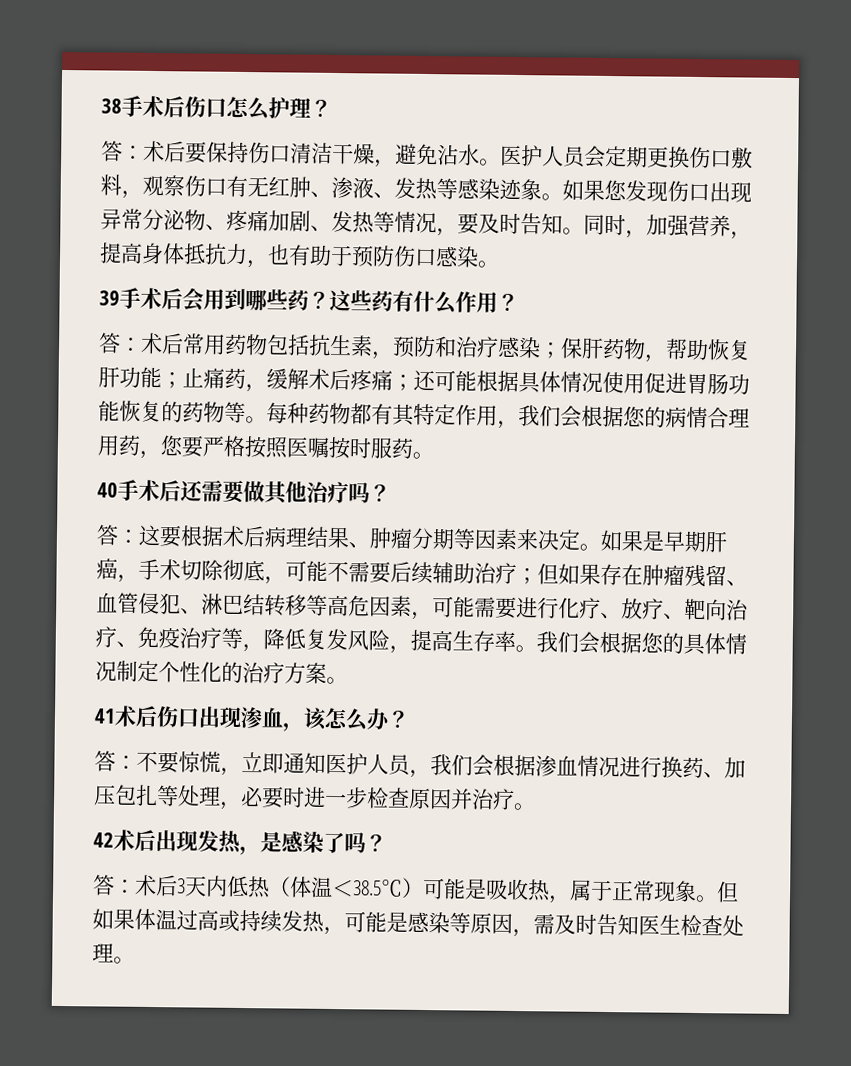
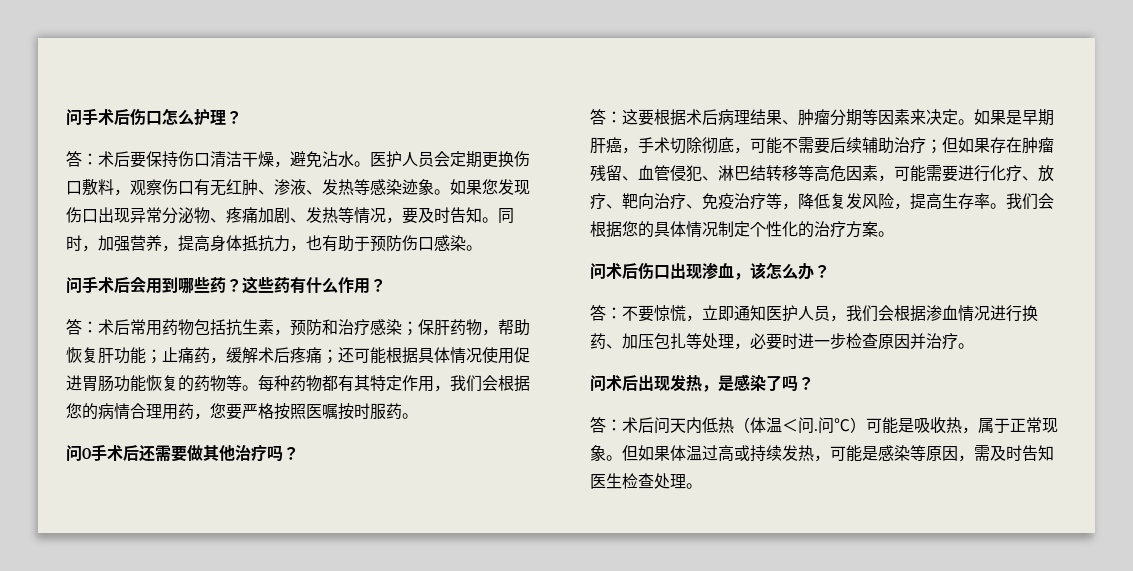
- 38手术后伤口怎么护理？
+ 问手术后伤口怎么护理？
- 39手术后会用到哪些药？
+ 问手术后会用到哪些药？
- 40手术后还需要做其他治疗吗？
+ 问0手术后还需要做其他治疗吗？
- 41术后伤口出现渗血，该怎么办？
+ 问术后伤口出现渗血，该怎么办？
- 42术后出现发热，是感染了吗？
+ 问术后出现发热，是感染了吗？
- 答：术后3天内低热（体温＜38.5℃）可能是吸收热，属于正常现象。
+ 答：术后问天内低热（体温＜问.问℃）可能是吸收热，属于正常现象。

